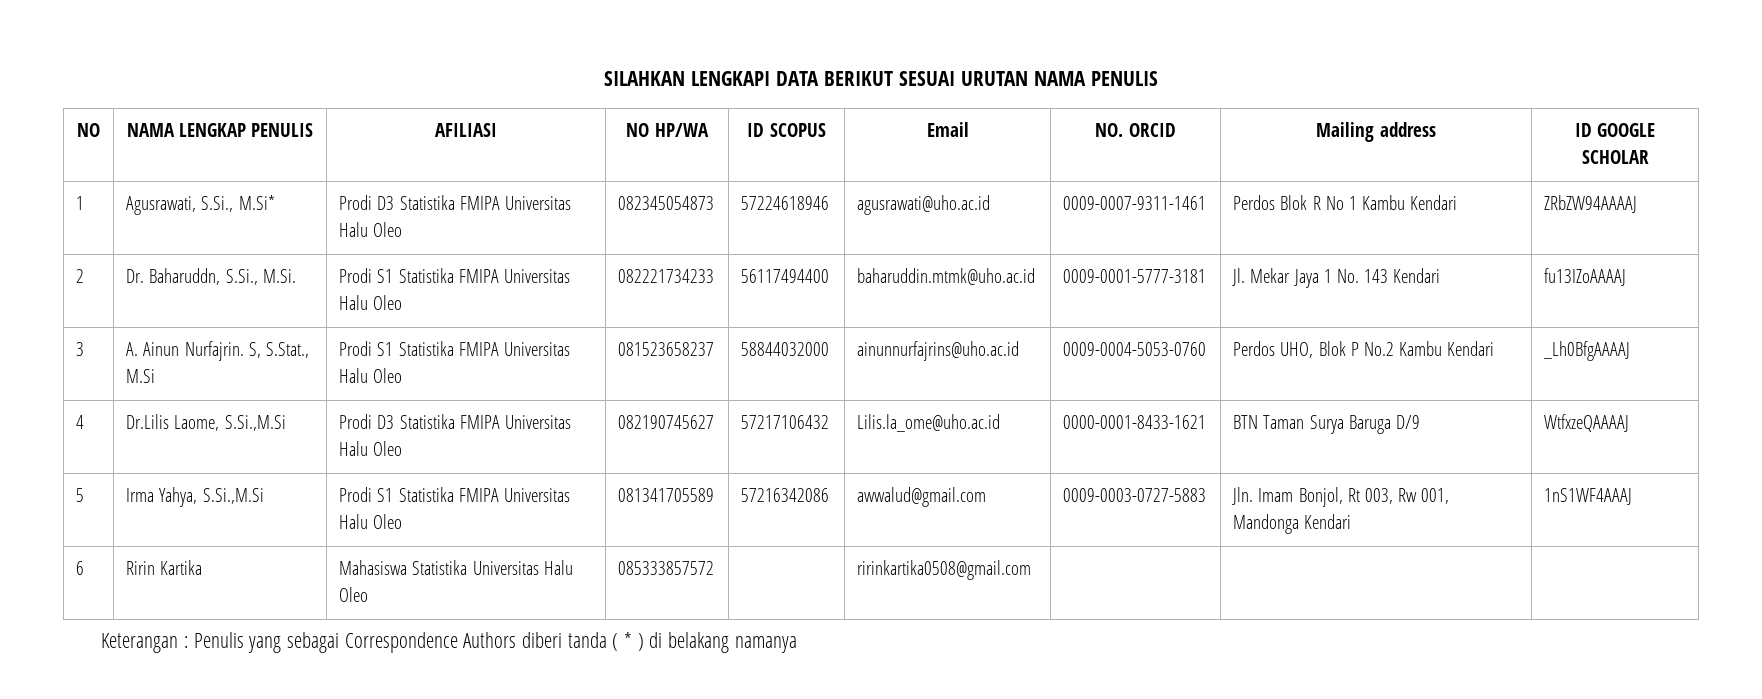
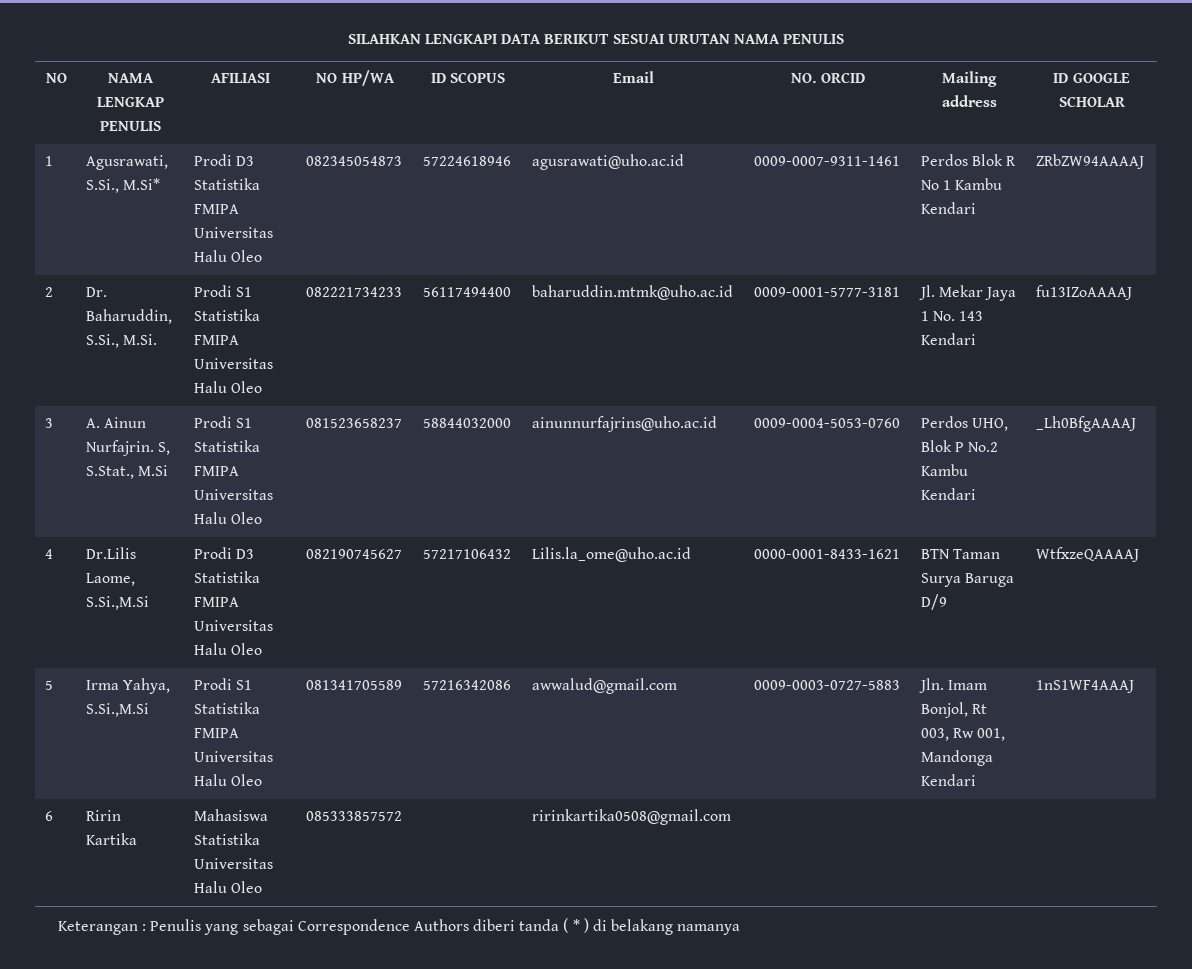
- 2 | Dr. Baharuddn, S.Si., M.Si. | Prodi S1 Statistika FMIPA Universitas Halu Oleo | 082221734233 | 56117494400 | baharuddin.mtmk@uho.ac.id | 0009-0001-5777-3181 | Jl. Mekar Jaya 1 No. 143 Kendari | fu13IZoAAAAJ
+ 2 | Dr. Baharuddin, S.Si., M.Si. | Prodi S1 Statistika FMIPA Universitas Halu Oleo | 082221734233 | 56117494400 | baharuddin.mtmk@uho.ac.id | 0009-0001-5777-3181 | Jl. Mekar Jaya 1 No. 143 Kendari | fu13IZoAAAAJ

